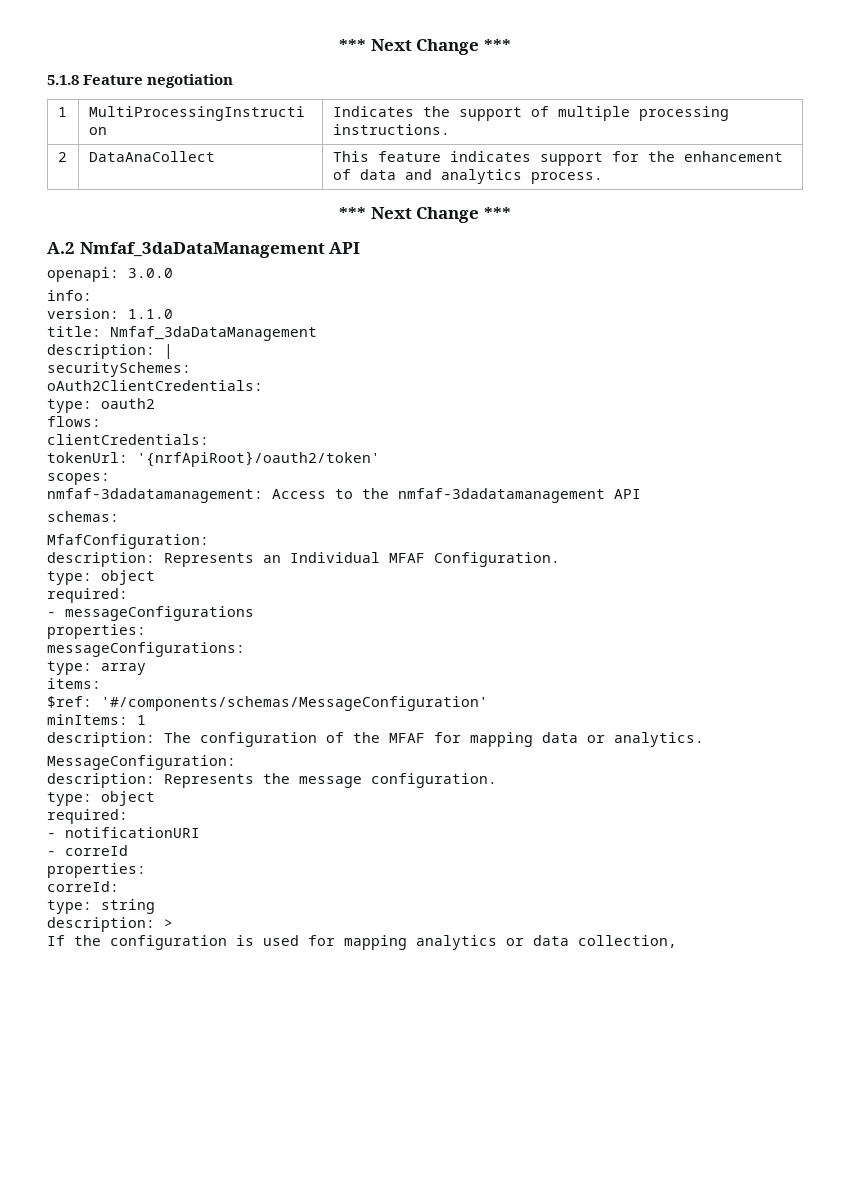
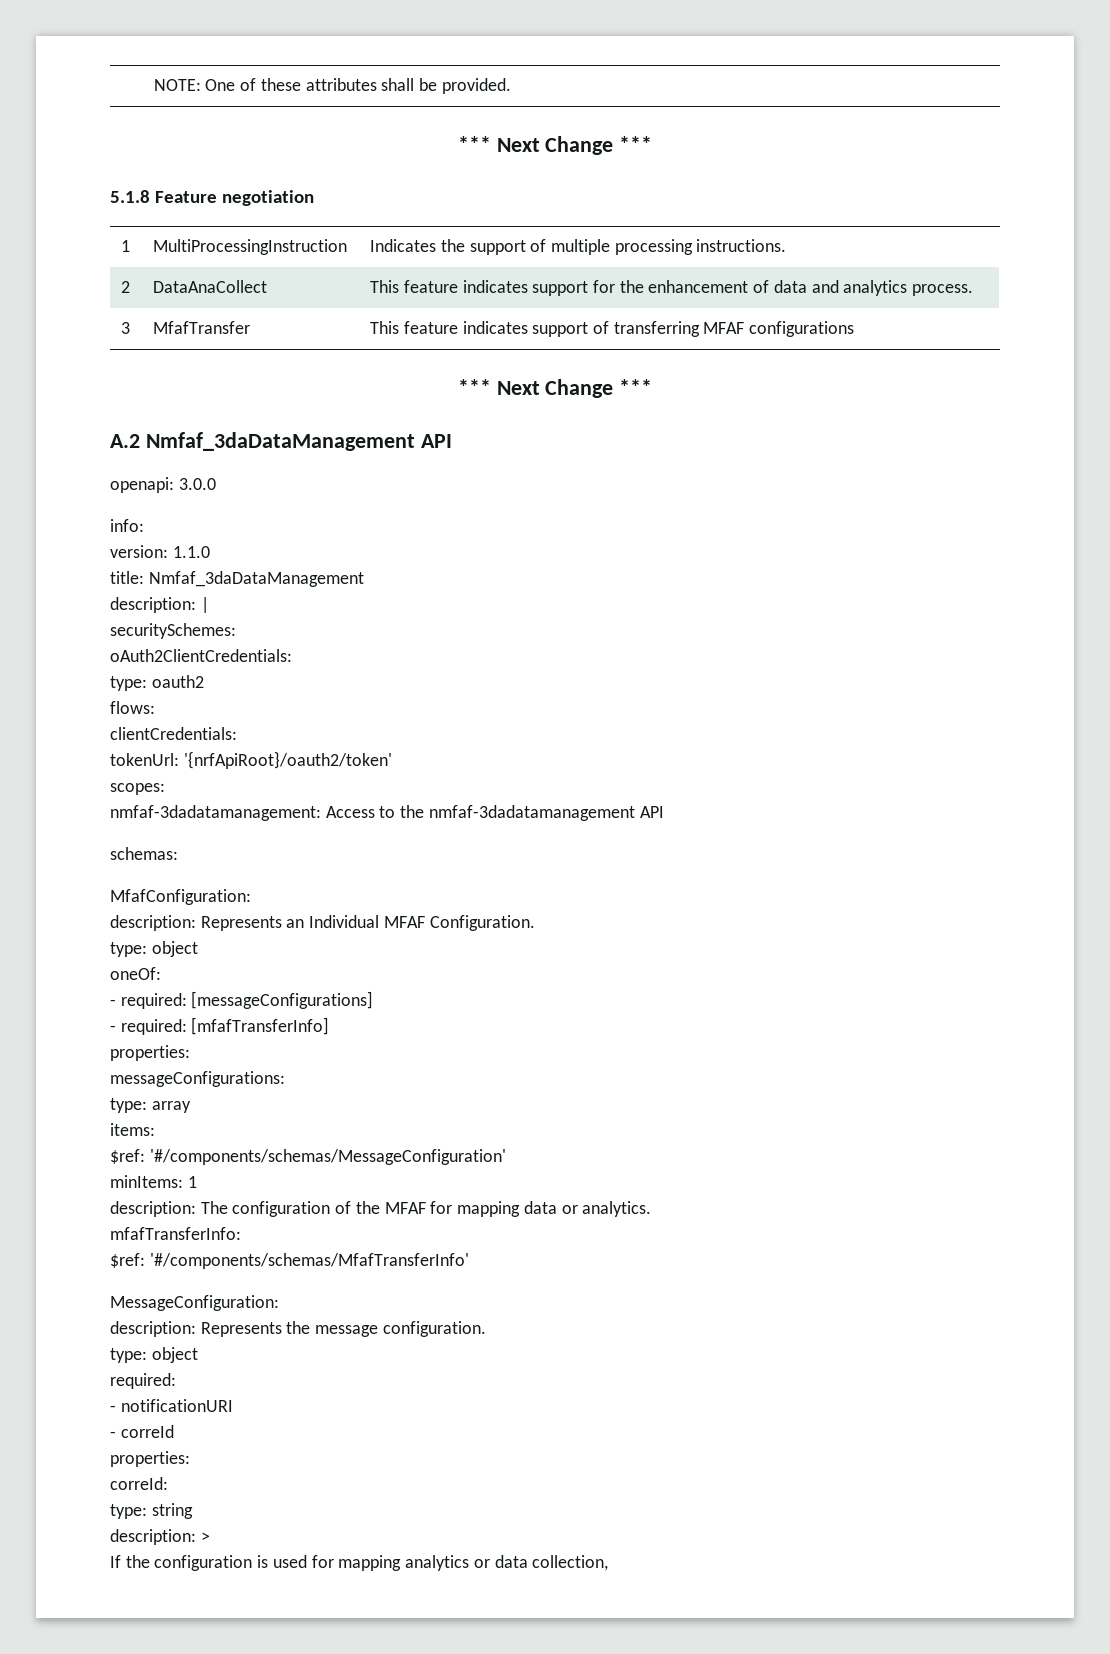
+ NOTE: One of these attributes shall be provided.
+ 3 | MfafTransfer | This feature indicates support of transferring MFAF configurations
  description: Represents an Individual MFAF Configuration.
  type: object
- required:
- - messageConfigurations
+ oneOf:
+ - required: [messageConfigurations]
+ - required: [mfafTransferInfo]
+ mfafTransferInfo:
+ $ref: '#/components/schemas/MfafTransferInfo'

